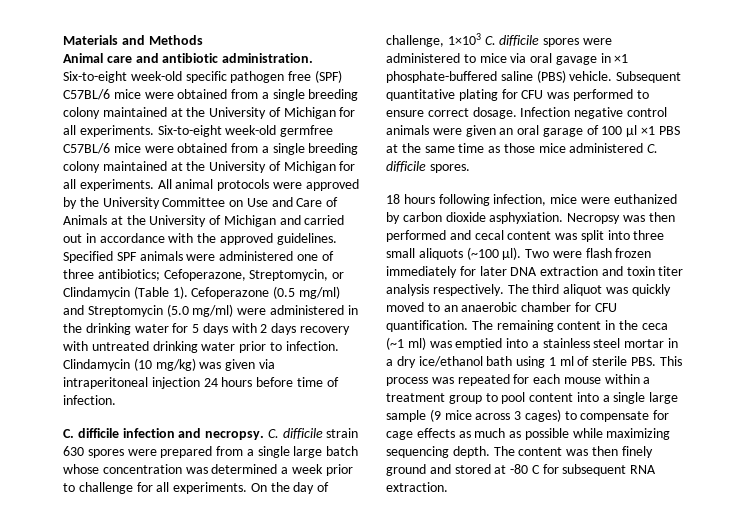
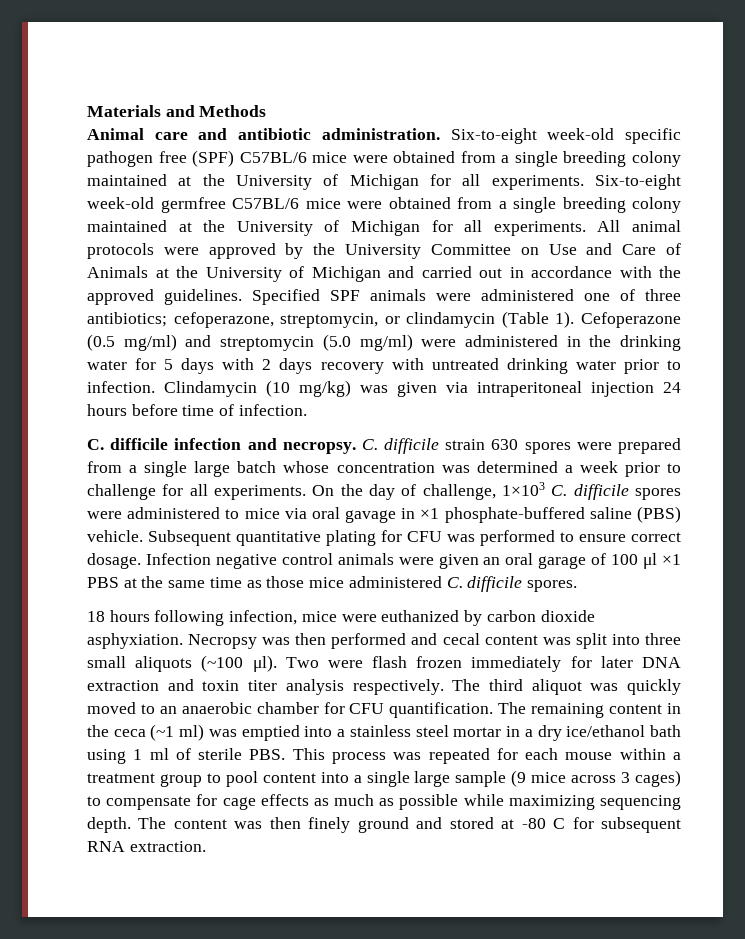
- Specified SPF animals were administered one of three antibiotics; Cefoperazone, Streptomycin, or Clindamycin (Table 1).
+ Specified SPF animals were administered one of three antibiotics; cefoperazone, streptomycin, or clindamycin (Table 1).
- Cefoperazone (0.5 mg/ml) and Streptomycin (5.0 mg/ml) were administered in the drinking water for 5 days with 2 days recovery with untreated drinking water prior to infection.
+ Cefoperazone (0.5 mg/ml) and streptomycin (5.0 mg/ml) were administered in the drinking water for 5 days with 2 days recovery with untreated drinking water prior to infection.

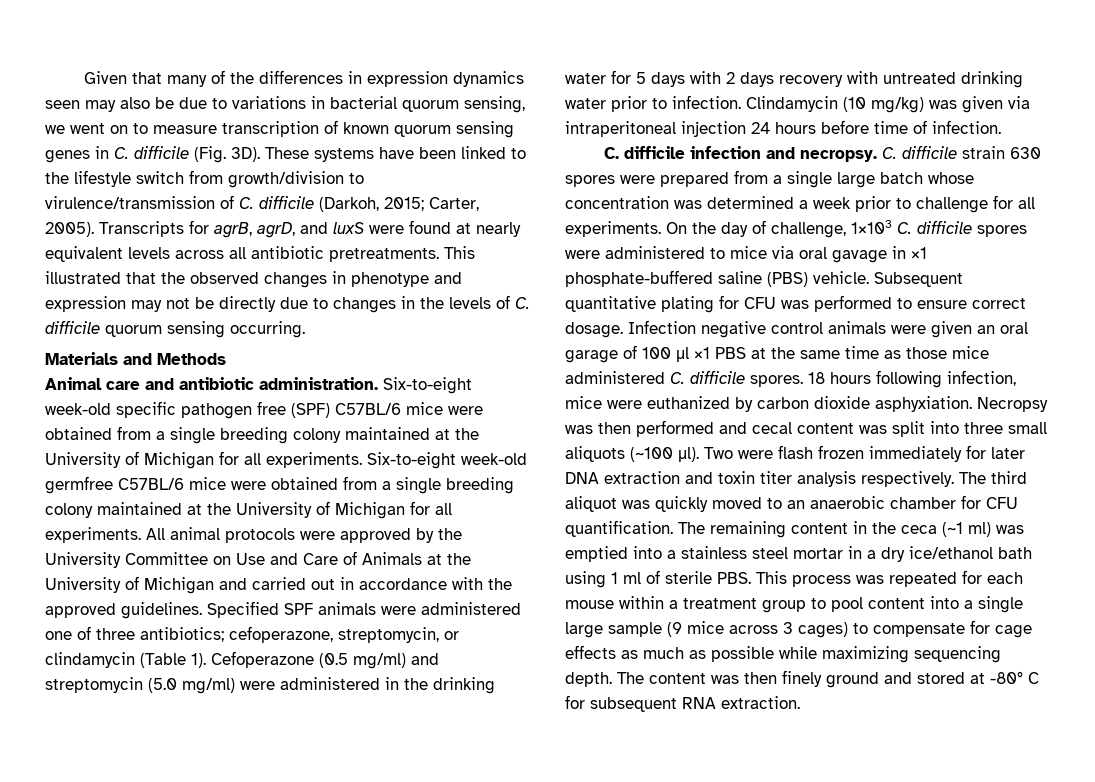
+ Given that many of the differences in expression dynamics seen may also be due to variations in bacterial quorum sensing, we went on to measure transcription of known quorum sensing genes in C. difficile (Fig. 3D). These systems have been linked to the lifestyle switch from growth/division to virulence/transmission of C. difficile (Darkoh, 2015; Carter, 2005). Transcripts for agrB, agrD, and luxS were found at nearly equivalent levels across all antibiotic pretreatments. This illustrated that the observed changes in phenotype and expression may not be directly due to changes in the levels of C. difficile quorum sensing occurring.
- Infection negative control animals were given an oral garage of 100 μl ×1 PBS at the same time as those mice administered C. difficile spores.
- 18 hours following infection, mice were euthanized by carbon dioxide asphyxiation.
+ Infection negative control animals were given an oral garage of 100 μl ×1 PBS at the same time as those mice administered C. difficile spores. 18 hours following infection, mice were euthanized by carbon dioxide asphyxiation.
- The content was then finely ground and stored at -80 C for subsequent RNA extraction.
+ The content was then finely ground and stored at -80° C for subsequent RNA extraction.

